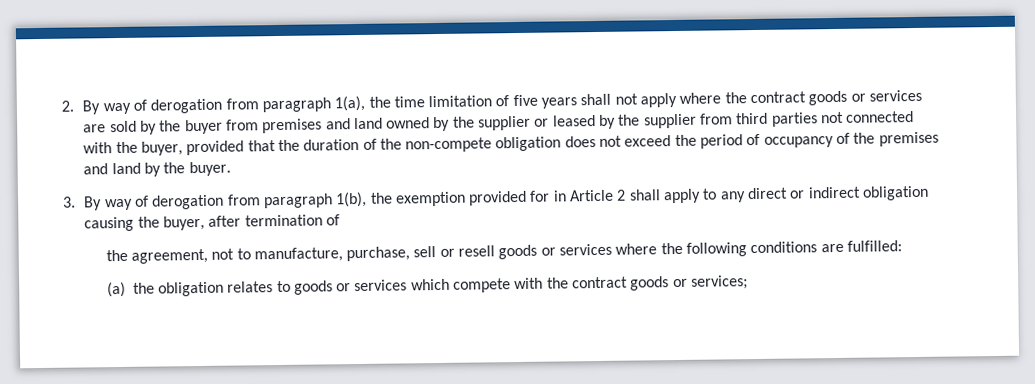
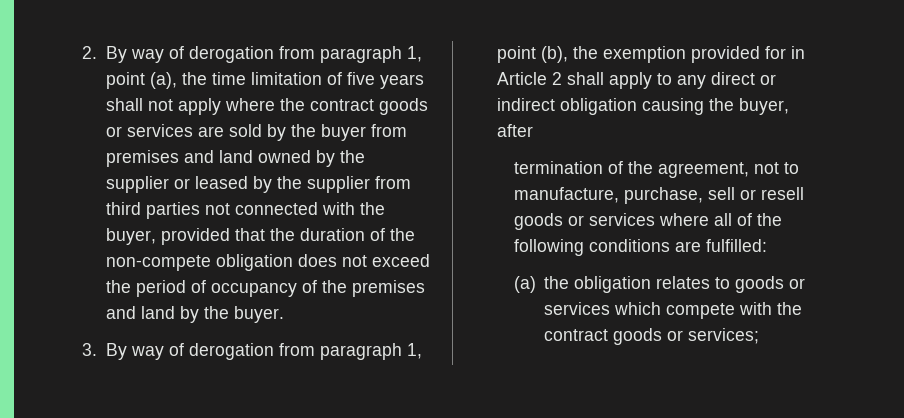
- 2. By way of derogation from paragraph 1(a), the time limitation of five years shall not apply where the contract goods or services are sold by the buyer from premises and land owned by the supplier or leased by the supplier from third parties not connected with the buyer, provided that the duration of the non-compete obligation does not exceed the period of occupancy of the premises and land by the buyer.
+ 2. By way of derogation from paragraph 1, point (a), the time limitation of five years shall not apply where the contract goods or services are sold by the buyer from premises and land owned by the supplier or leased by the supplier from third parties not connected with the buyer, provided that the duration of the non-compete obligation does not exceed the period of occupancy of the premises and land by the buyer.
- 3. By way of derogation from paragraph 1(b), the exemption provided for in Article 2 shall apply to any direct or indirect obligation causing the buyer, after termination of
- the agreement, not to manufacture, purchase, sell or resell goods or services where the following conditions are fulfilled:
+ 3. By way of derogation from paragraph 1, point (b), the exemption provided for in Article 2 shall apply to any direct or indirect obligation causing the buyer, after
+ termination of the agreement, not to manufacture, purchase, sell or resell goods or services where all of the following conditions are fulfilled:

